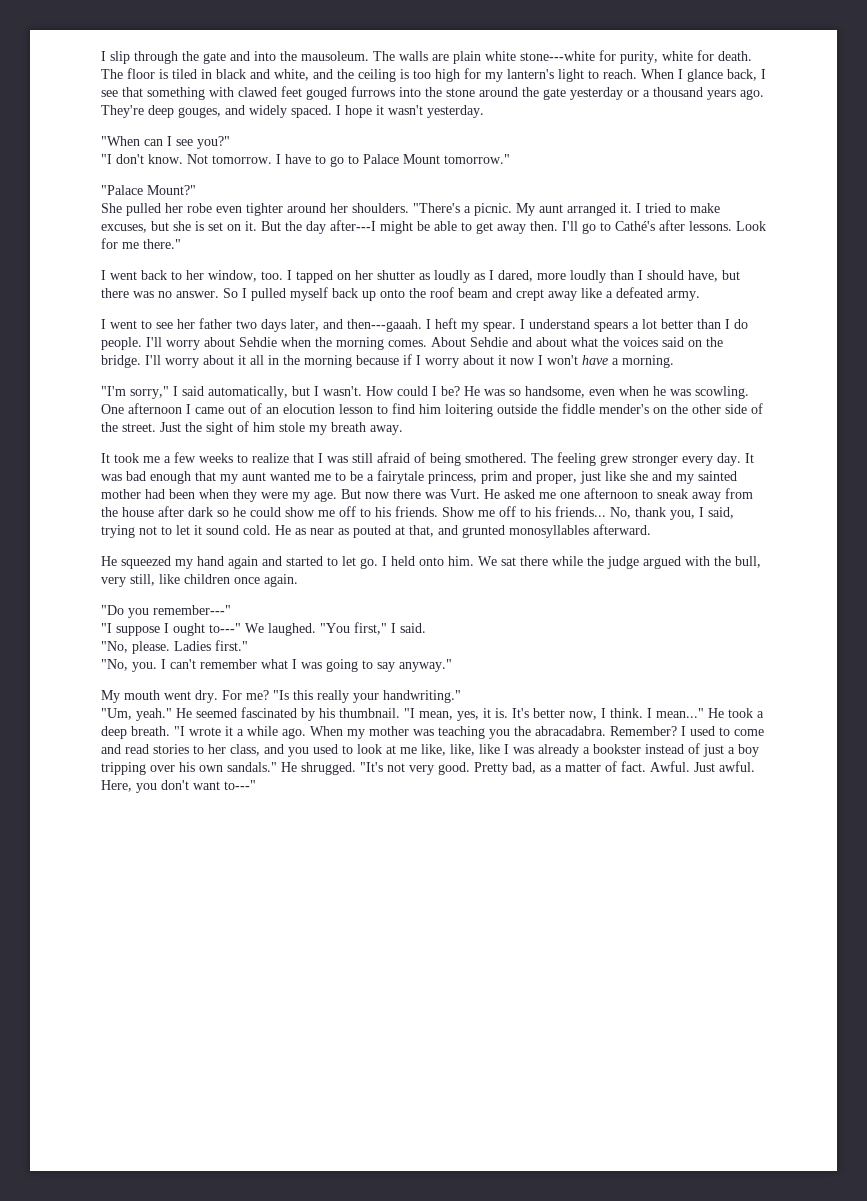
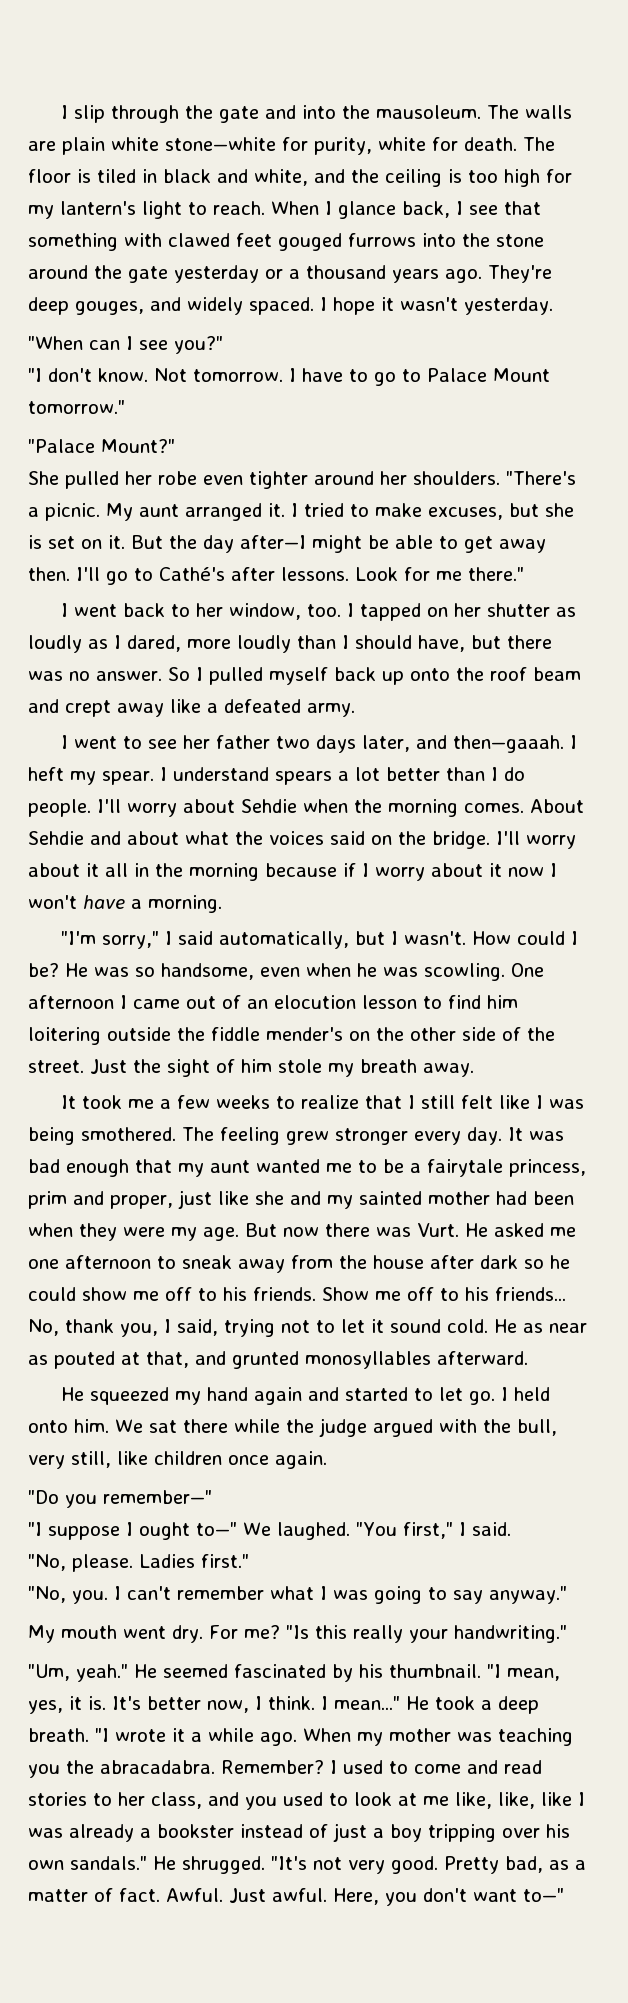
- The walls are plain white stone---white for purity, white for death.
+ The walls are plain white stone—white for purity, white for death.
- But the day after---I might be able to get away then.
+ But the day after—I might be able to get away then.
- I went to see her father two days later, and then---gaaah.
+ I went to see her father two days later, and then—gaaah.
- It took me a few weeks to realize that I was still afraid of being smothered.
+ It took me a few weeks to realize that I still felt like I was being smothered.
- "Do you remember---"
+ "Do you remember—"
- "I suppose I ought to---" We laughed.
+ "I suppose I ought to—" We laughed.
- Here, you don't want to---"
+ Here, you don't want to—"

